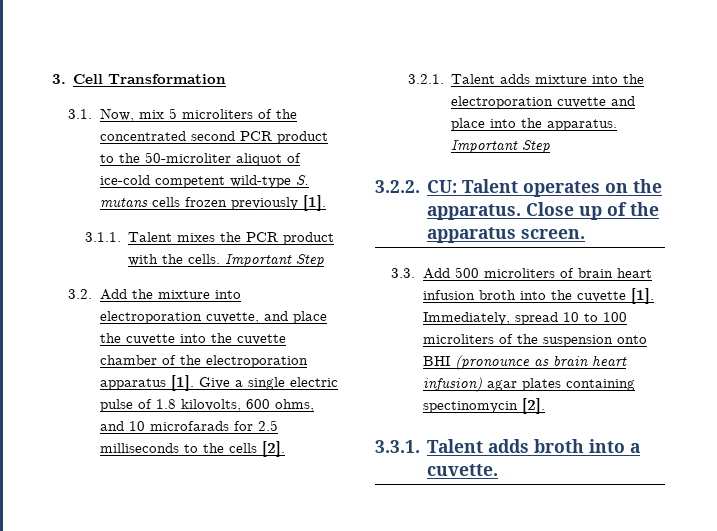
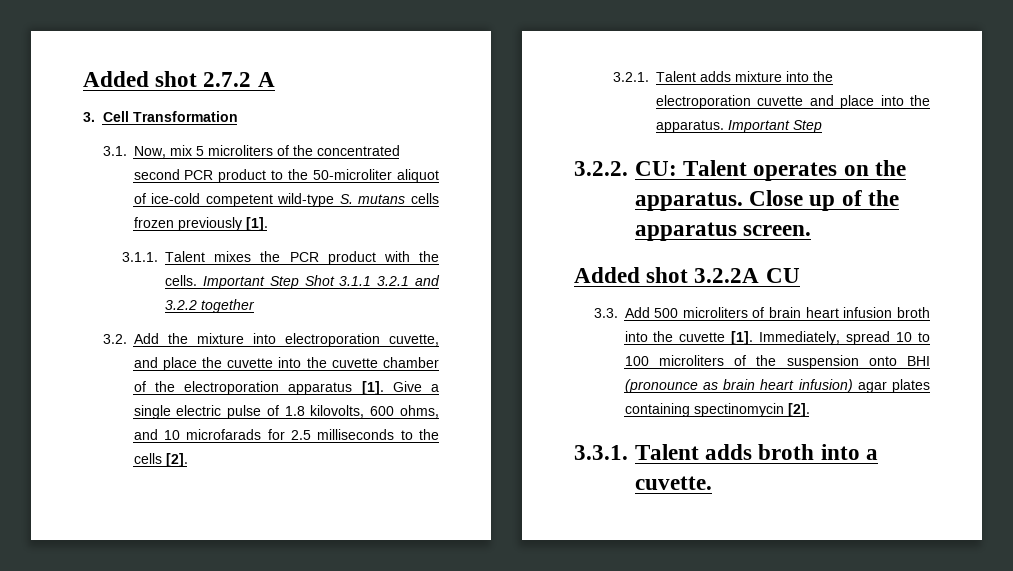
+ Added shot 2.7.2 A
- 3.1.1. Talent mixes the PCR product with the cells. Important Step
+ 3.1.1. Talent mixes the PCR product with the cells. Important Step Shot 3.1.1 3.2.1 and 3.2.2 together
+ Added shot 3.2.2A CU

